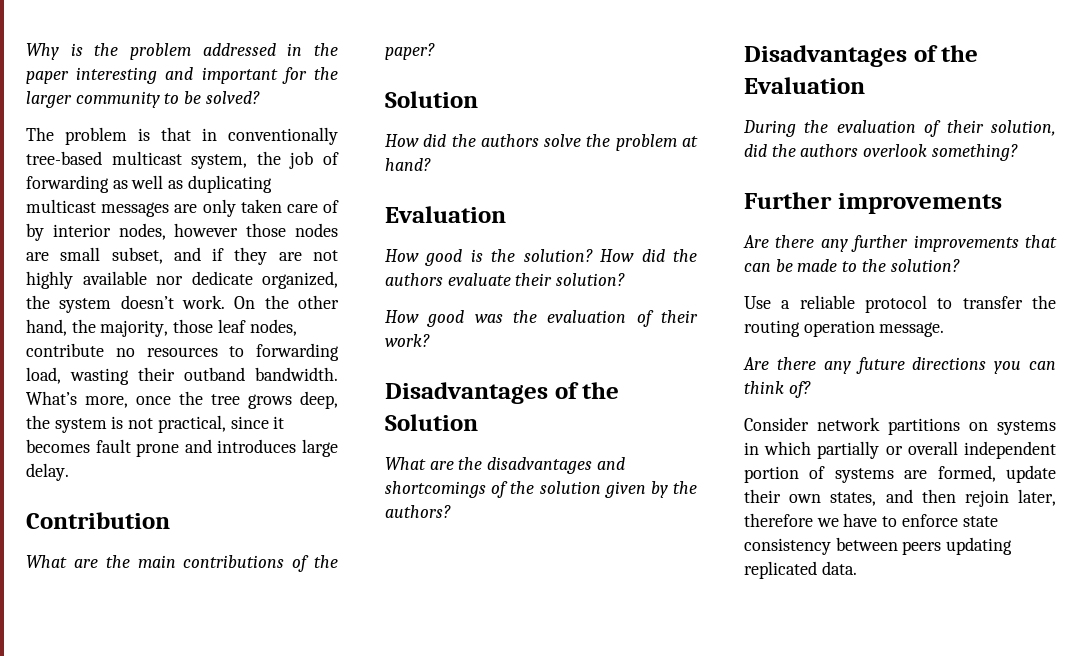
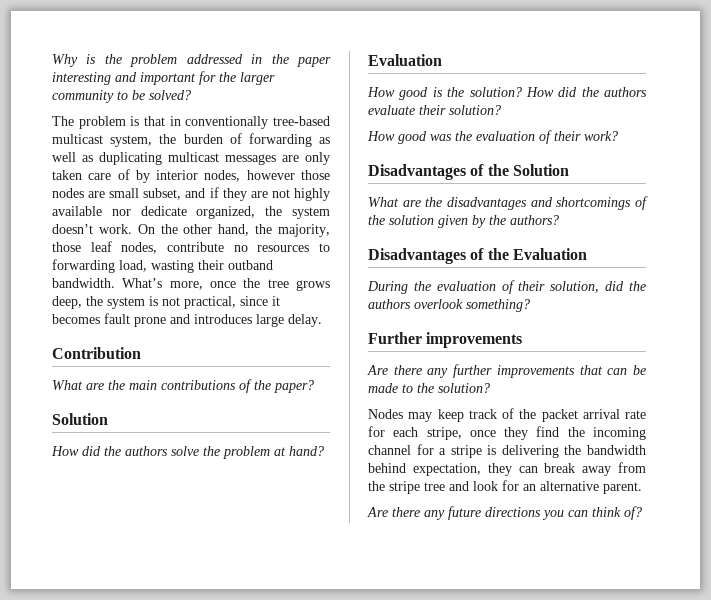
- The problem is that in conventionally tree-based multicast system, the job of forwarding as well as duplicating multicast messages are only taken care of by interior nodes, however those nodes are small subset, and if they are not highly available nor dedicate organized, the system doesn’t work.
+ The problem is that in conventionally tree-based multicast system, the burden of forwarding as well as duplicating multicast messages are only taken care of by interior nodes, however those nodes are small subset, and if they are not highly available nor dedicate organized, the system doesn’t work.
- Use a reliable protocol to transfer the routing operation message.
+ Nodes may keep track of the packet arrival rate for each stripe, once they find the incoming channel for a stripe is delivering the bandwidth behind expectation, they can break away from the stripe tree and look for an alternative parent.
- Consider network partitions on systems in which partially or overall independent portion of systems are formed, update their own states, and then rejoin later, therefore we have to enforce state consistency between peers updating replicated data.

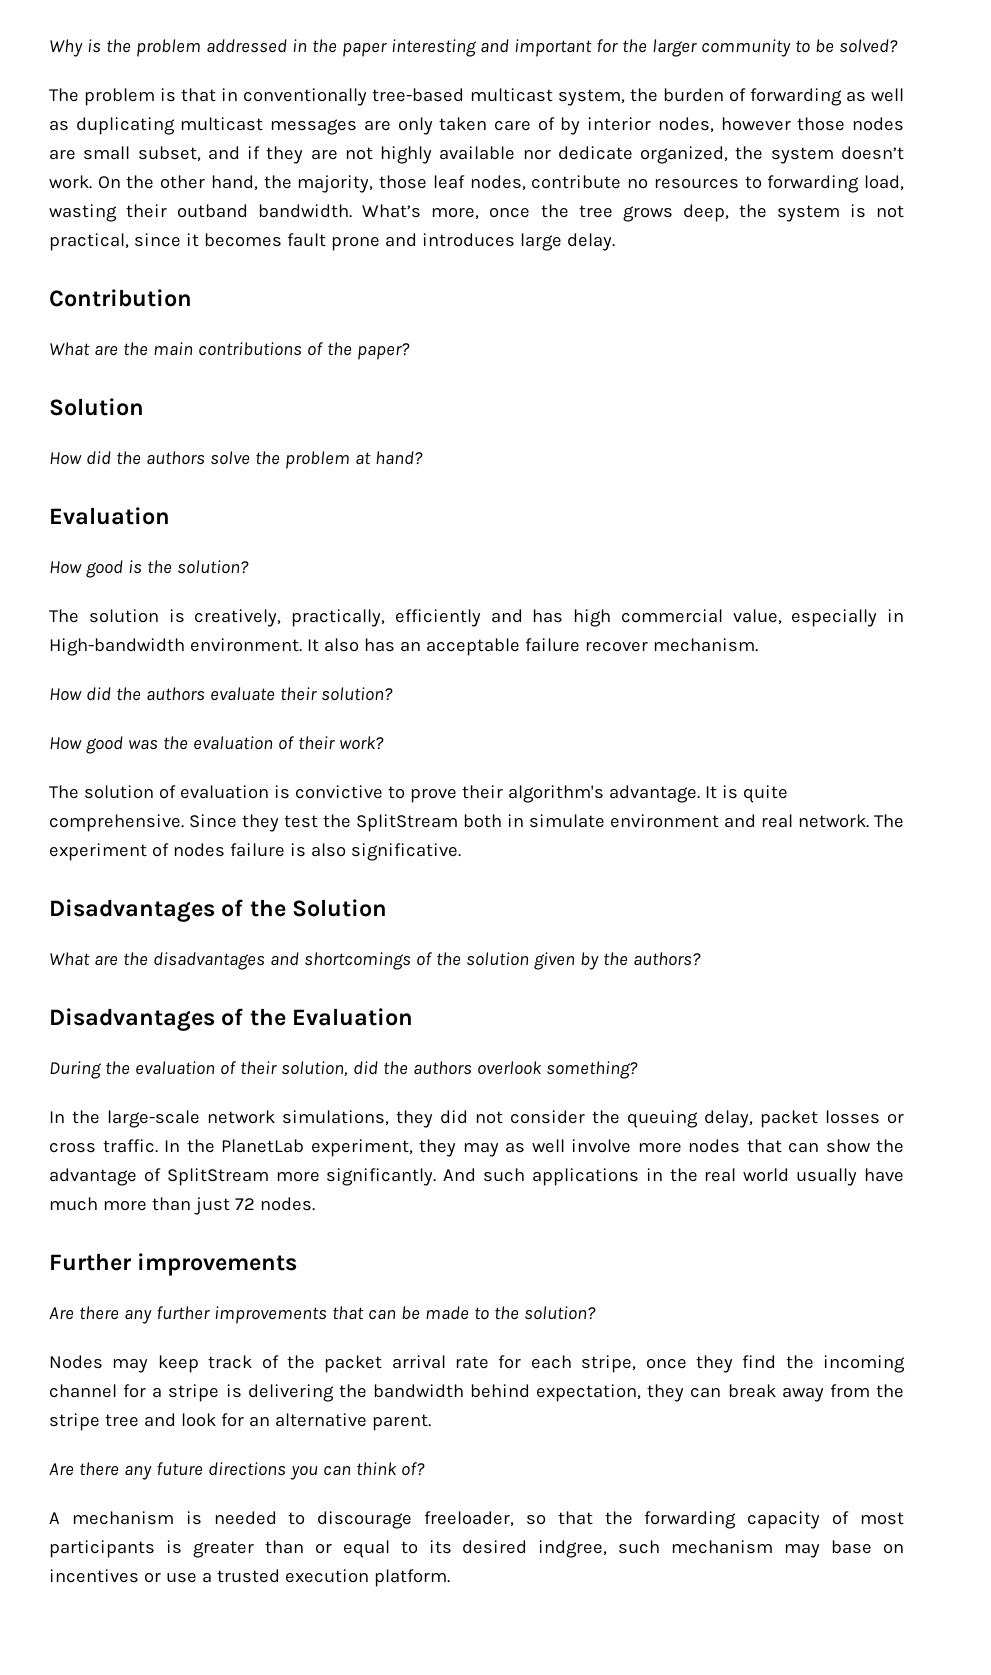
- How good is the solution? How did the authors evaluate their solution?
+ How good is the solution?
+ The solution is creatively, practically, efficiently and has high commercial value, especially in High-bandwidth environment. It also has an acceptable failure recover mechanism.
+ How did the authors evaluate their solution?
+ The solution of evaluation is convictive to prove their algorithm's advantage. It is quite comprehensive. Since they test the SplitStream both in simulate environment and real network. The experiment of nodes failure is also significative.
+ In the large-scale network simulations, they did not consider the queuing delay, packet losses or cross traffic. In the PlanetLab experiment, they may as well involve more nodes that can show the advantage of SplitStream more significantly. And such applications in the real world usually have much more than just 72 nodes.
+ A mechanism is needed to discourage freeloader, so that the forwarding capacity of most participants is greater than or equal to its desired indgree, such mechanism may base on incentives or use a trusted execution platform.

